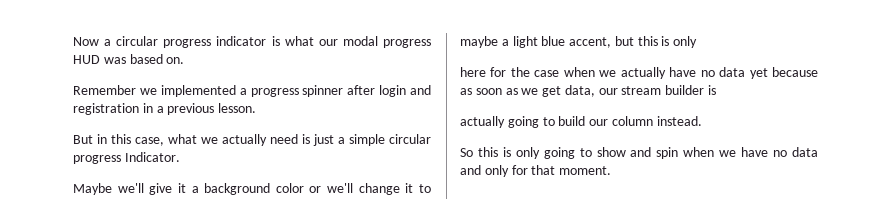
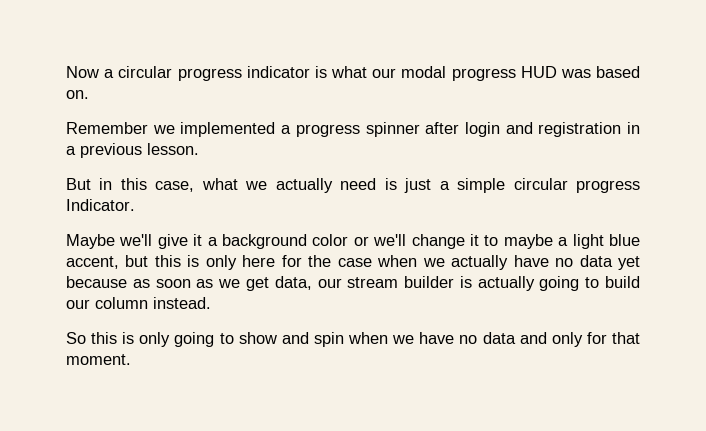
- Maybe we'll give it a background color or we'll change it to maybe a light blue accent, but this is only
- here for the case when we actually have no data yet because as soon as we get data, our stream builder is
- actually going to build our column instead.
+ Maybe we'll give it a background color or we'll change it to maybe a light blue accent, but this is only here for the case when we actually have no data yet because as soon as we get data, our stream builder is actually going to build our column instead.

